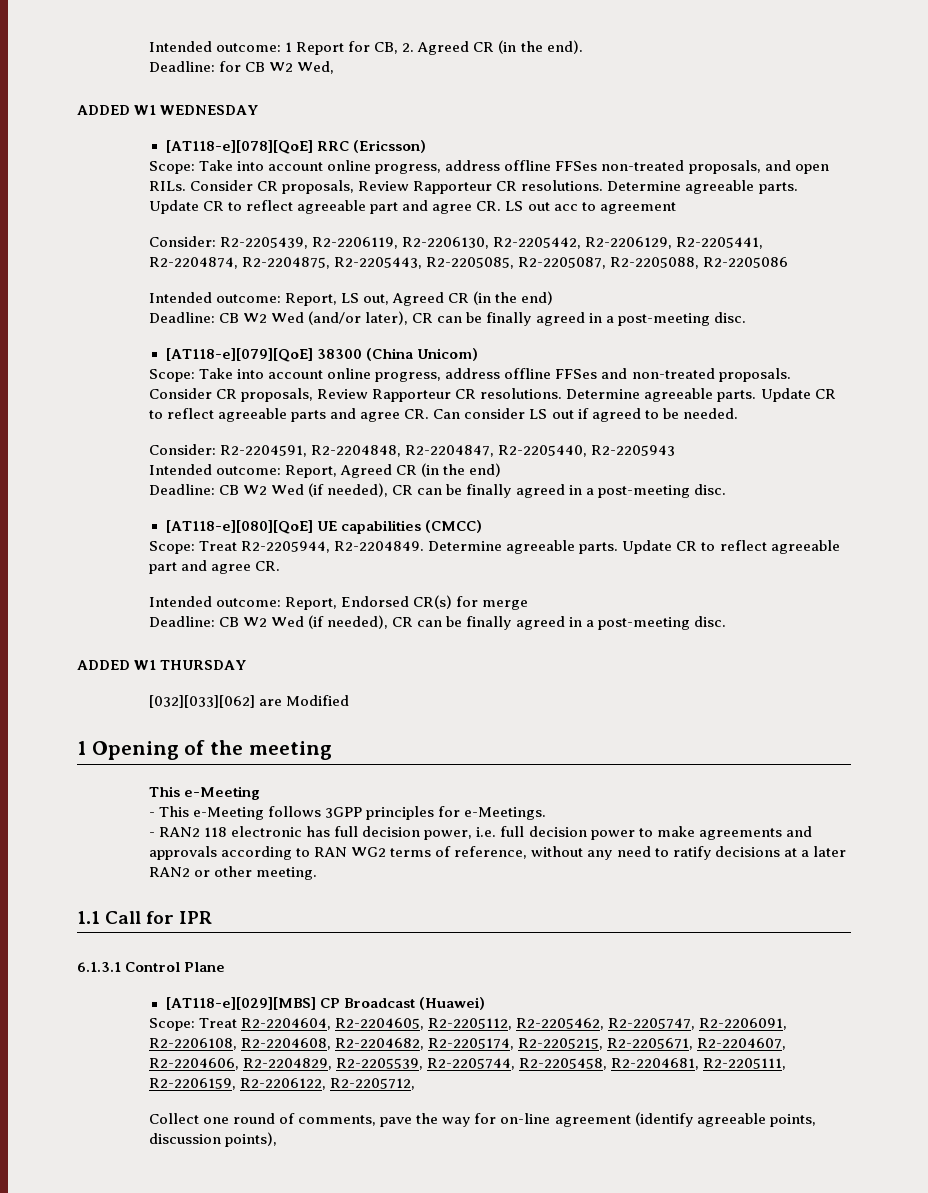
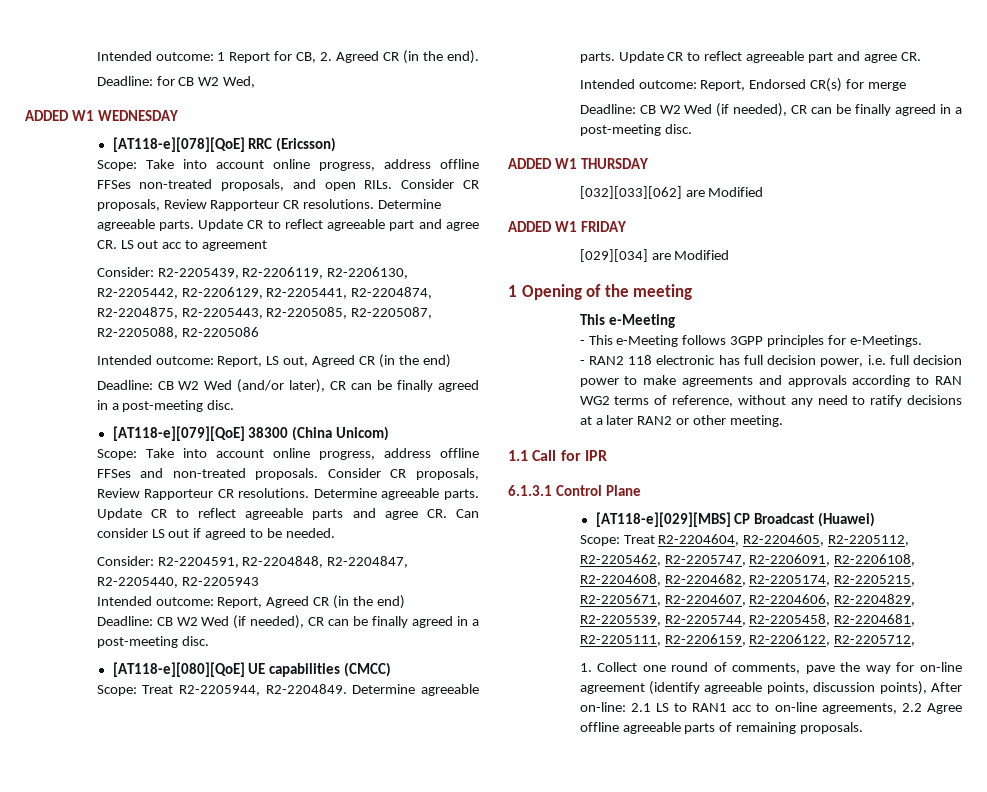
+ ADDED W1 FRIDAY
+ [029][034] are Modified
- Collect one round of comments, pave the way for on-line agreement (identify agreeable points, discussion points),
+ 1. Collect one round of comments, pave the way for on-line agreement (identify agreeable points, discussion points), After on-line: 2.1 LS to RAN1 acc to on-line agreements, 2.2 Agree offline agreeable parts of remaining proposals.

